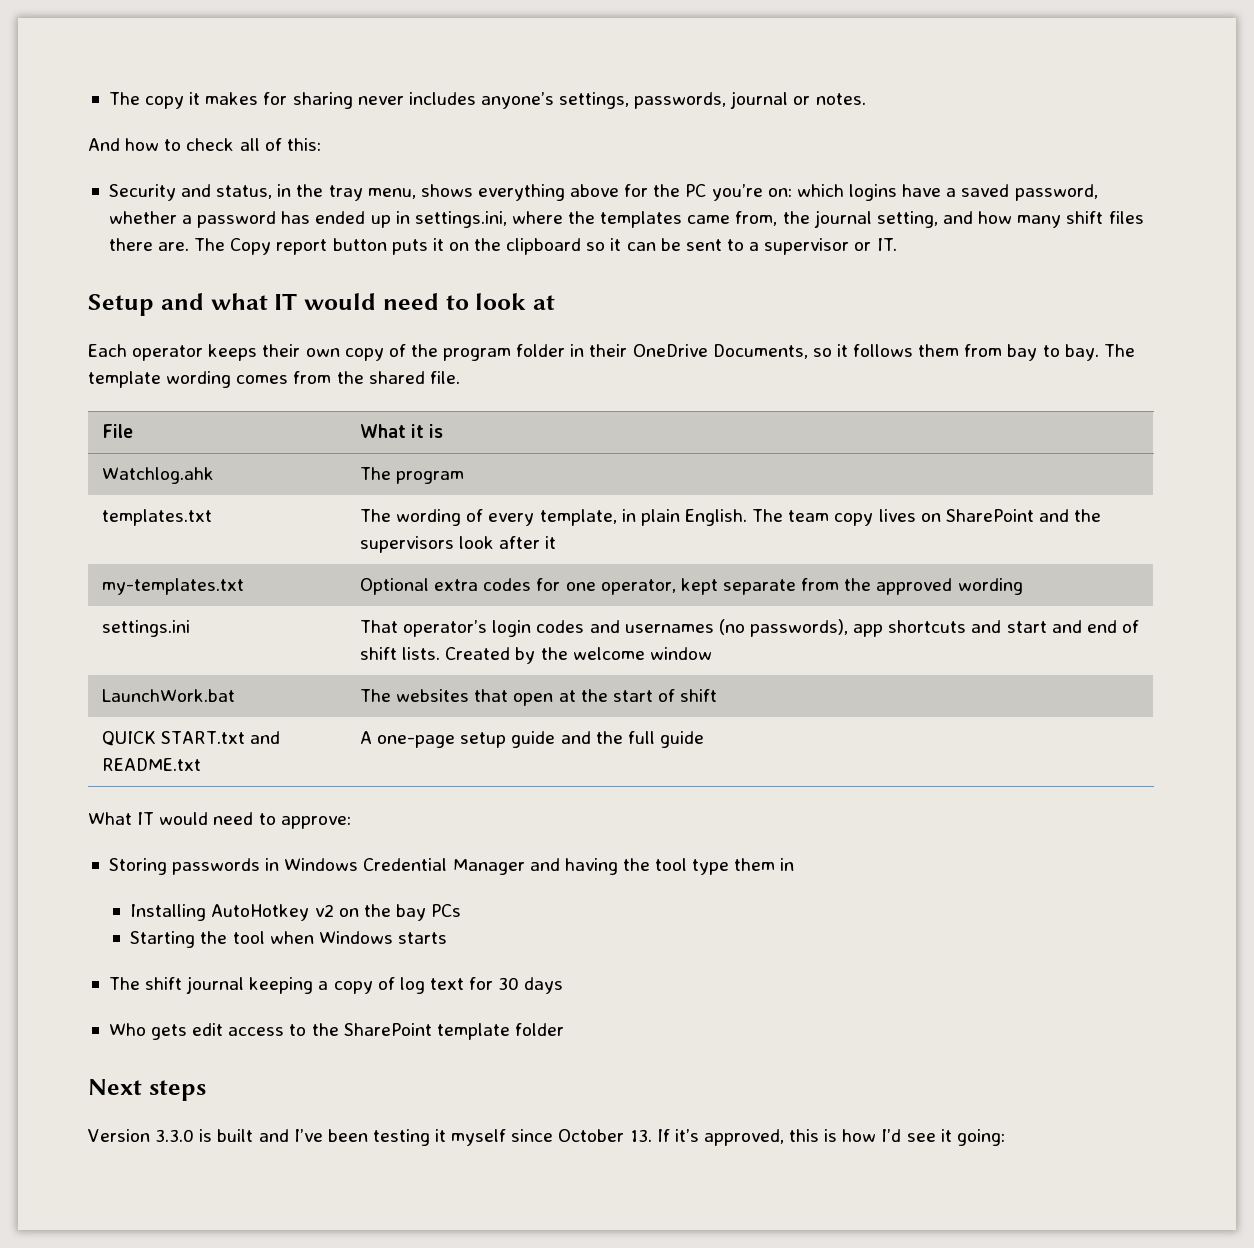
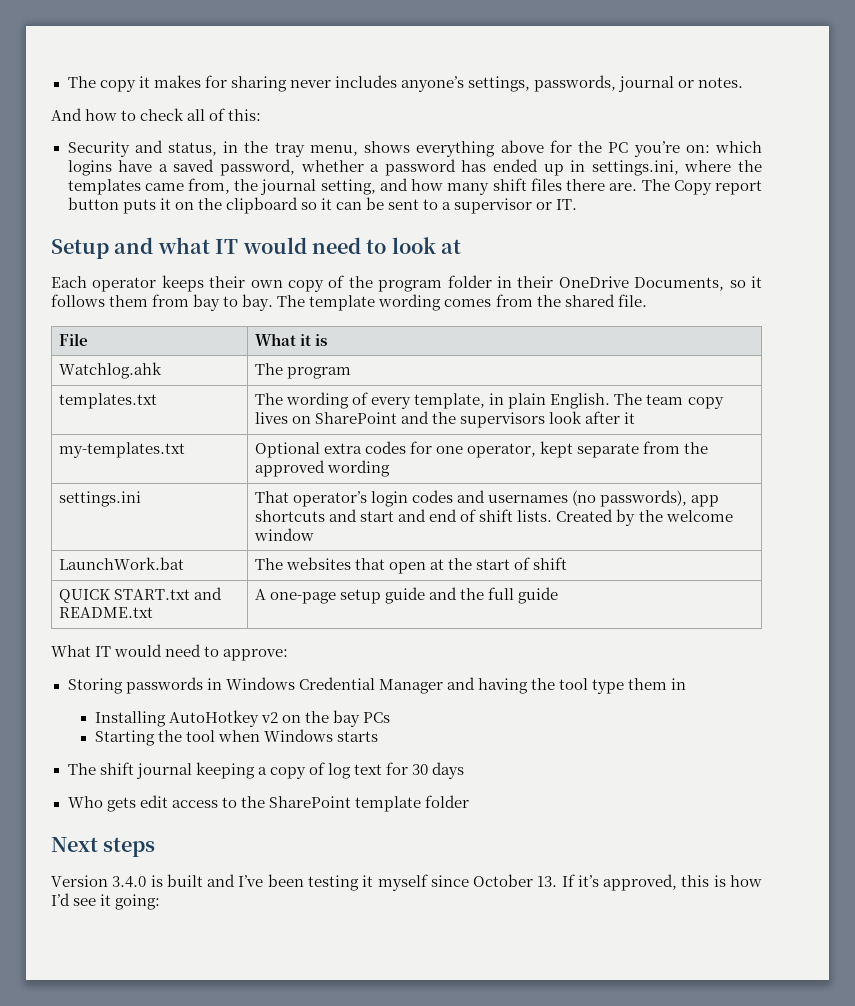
- Version 3.3.0 is built and I’ve been testing it myself since October 13. If it’s approved, this is how I’d see it going:
+ Version 3.4.0 is built and I’ve been testing it myself since October 13. If it’s approved, this is how I’d see it going:

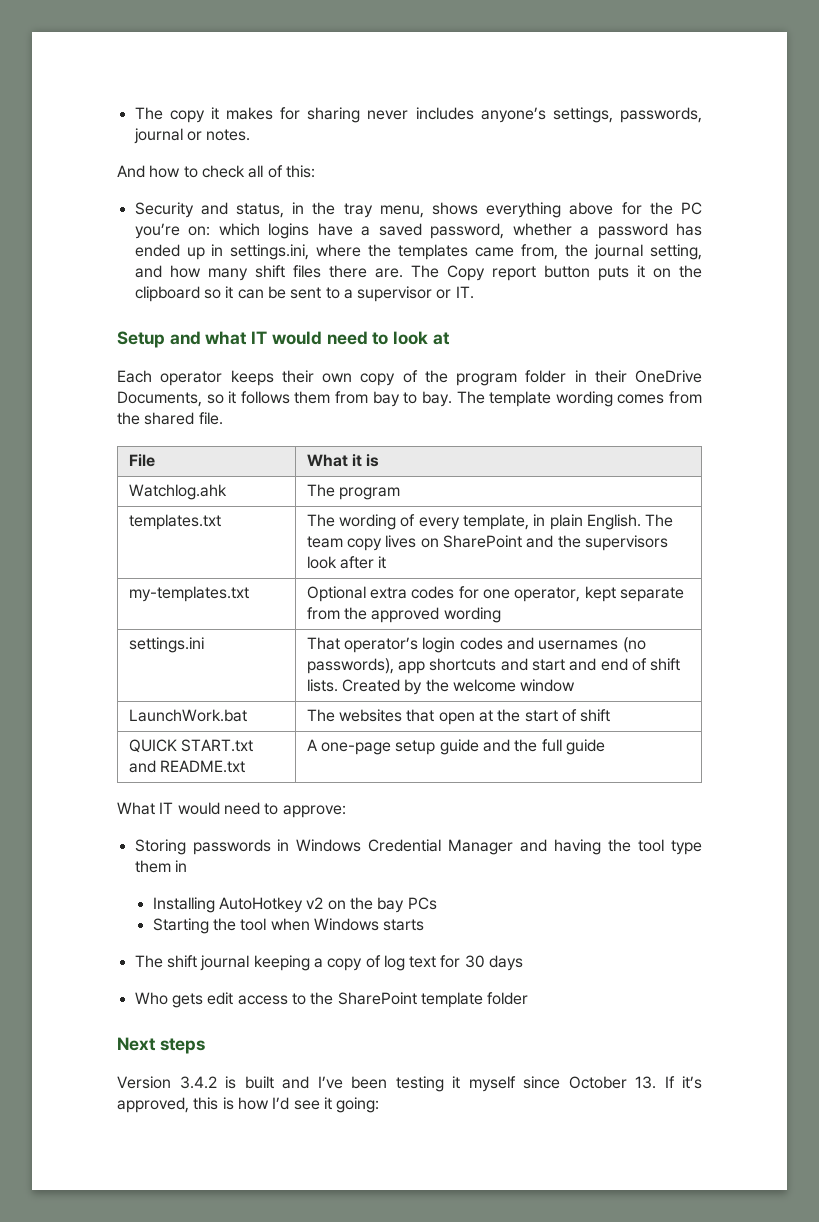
- Version 3.4.0 is built and I’ve been testing it myself since October 13. If it’s approved, this is how I’d see it going:
+ Version 3.4.2 is built and I’ve been testing it myself since October 13. If it’s approved, this is how I’d see it going:

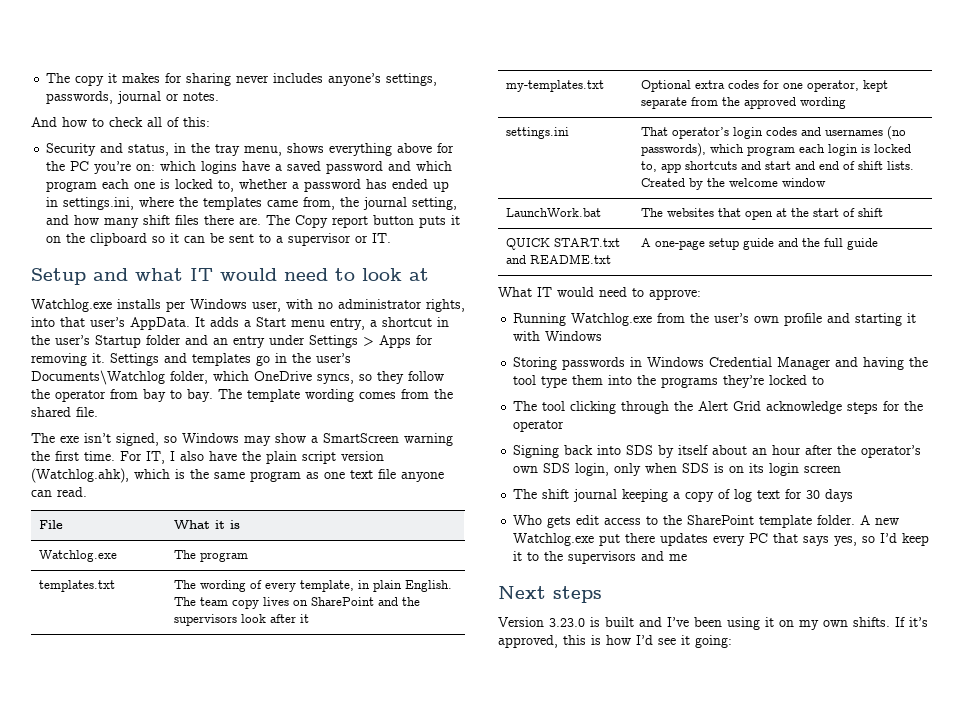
- Security and status, in the tray menu, shows everything above for the PC you’re on: which logins have a saved password, whether a password has ended up in settings.ini, where the templates came from, the journal setting, and how many shift files there are.
+ Security and status, in the tray menu, shows everything above for the PC you’re on: which logins have a saved password and which program each one is locked to, whether a password has ended up in settings.ini, where the templates came from, the journal setting, and how many shift files there are.
- Each operator keeps their own copy of the program folder in their OneDrive Documents, so it follows them from bay to bay.
+ Watchlog.exe installs per Windows user, with no administrator rights, into that user’s AppData. It adds a Start menu entry, a shortcut in the user’s Startup folder and an entry under Settings > Apps for removing it. Settings and templates go in the user’s Documents\Watchlog folder, which OneDrive syncs, so they follow the operator from bay to bay.
+ The exe isn’t signed, so Windows may show a SmartScreen warning the first time. For IT, I also have the plain script version (Watchlog.ahk), which is the same program as one text file anyone can read.
- Watchlog.ahk | The program
+ Watchlog.exe | The program
- settings.ini | That operator’s login codes and usernames (no passwords), app shortcuts and start and end of shift lists. Created by the welcome window
+ settings.ini | That operator’s login codes and usernames (no passwords), which program each login is locked to, app shortcuts and start and end of shift lists. Created by the welcome window
+ Running Watchlog.exe from the user’s own profile and starting it with Windows
- Storing passwords in Windows Credential Manager and having the tool type them in
- Installing AutoHotkey v2 on the bay PCs
- Starting the tool when Windows starts
+ Storing passwords in Windows Credential Manager and having the tool type them into the programs they’re locked to
+ The tool clicking through the Alert Grid acknowledge steps for the operator
+ Signing back into SDS by itself about an hour after the operator’s own SDS login, only when SDS is on its login screen
- Who gets edit access to the SharePoint template folder
+ Who gets edit access to the SharePoint template folder. A new Watchlog.exe put there updates every PC that says yes, so I’d keep it to the supervisors and me
- Version 3.4.2 is built and I’ve been testing it myself since October 13. If it’s approved, this is how I’d see it going:
+ Version 3.23.0 is built and I’ve been using it on my own shifts. If it’s approved, this is how I’d see it going:

